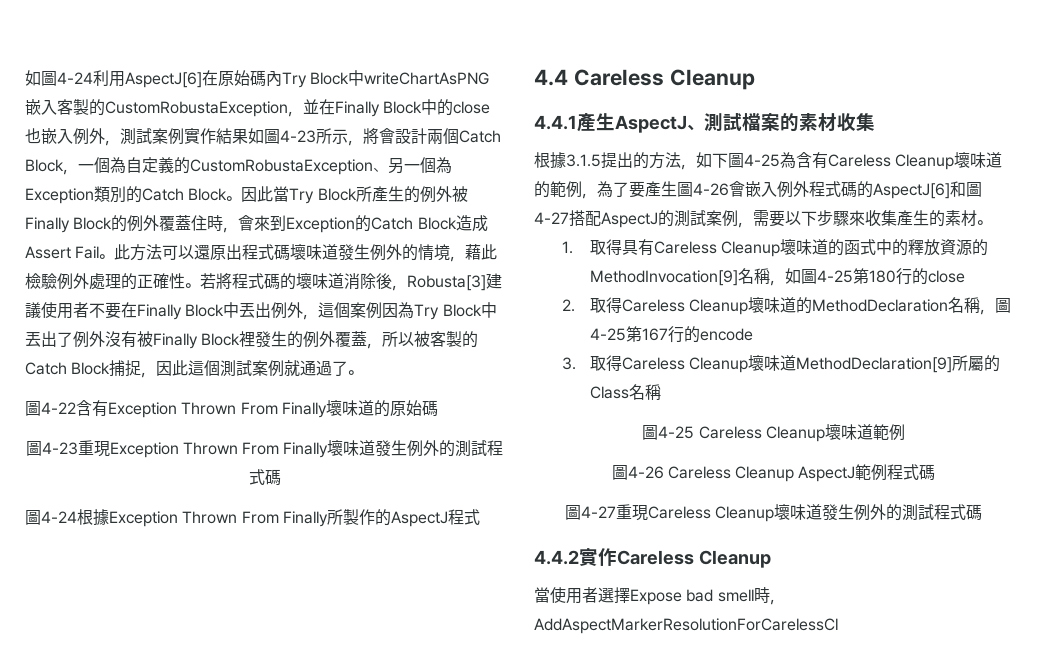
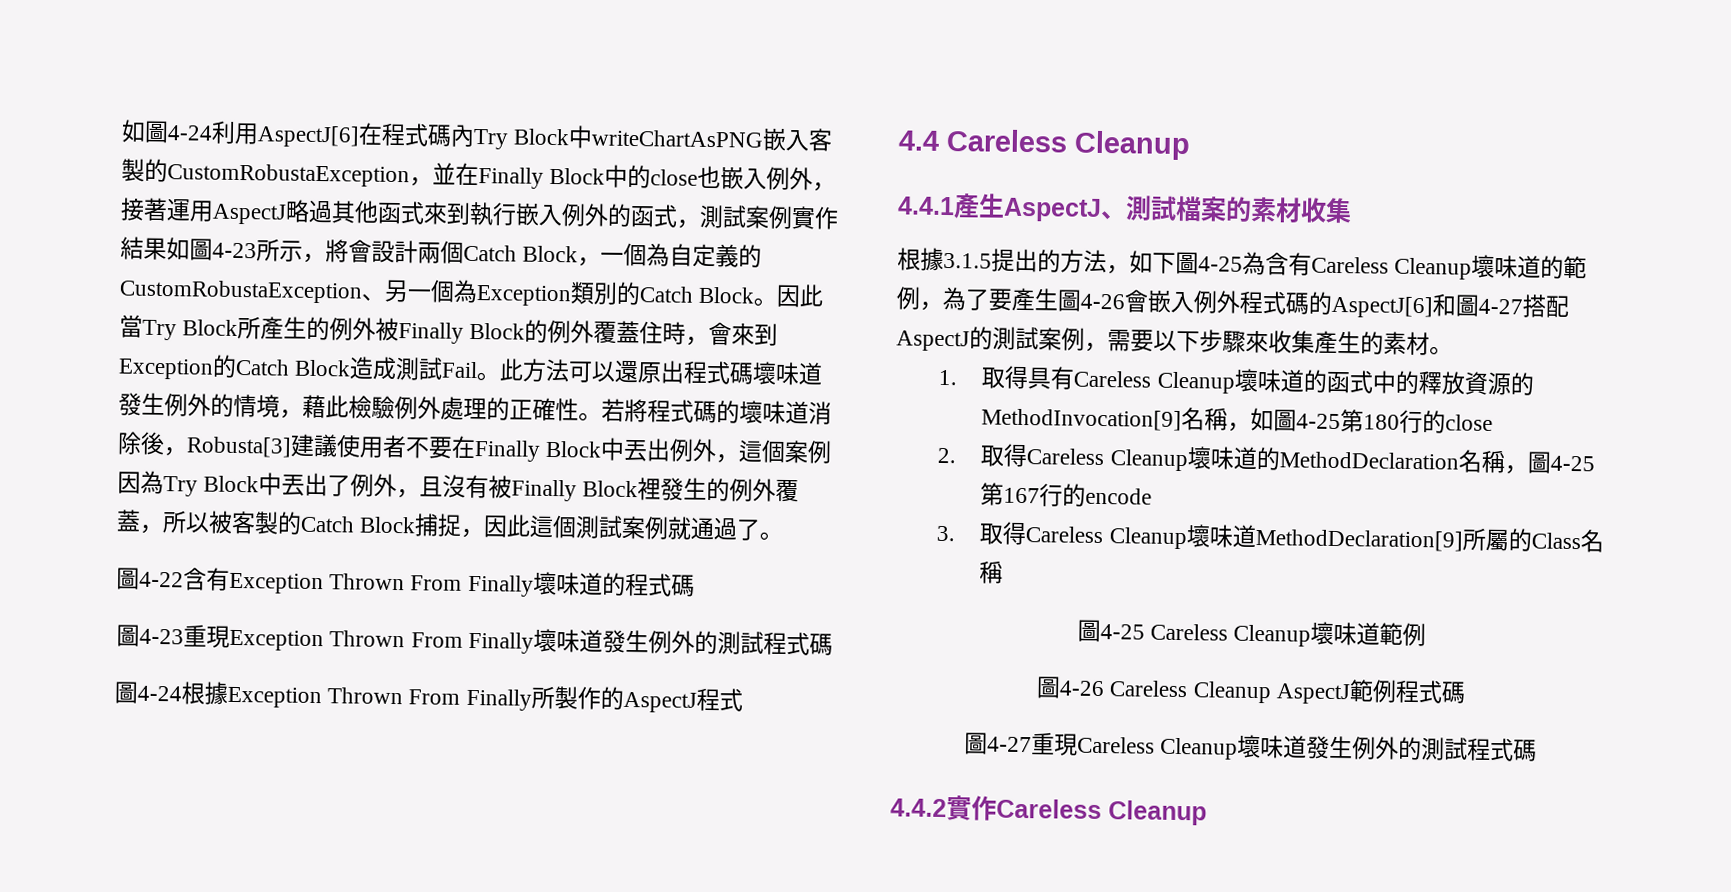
- 如圖4-24利用AspectJ[6]在原始碼內Try Block中writeChartAsPNG嵌入客製的CustomRobustaException，並在Finally Block中的close也嵌入例外，測試案例實作結果如圖4-23所示，將會設計兩個Catch Block，一個為自定義的CustomRobustaException、另一個為Exception類別的Catch Block。
+ 如圖4-24利用AspectJ[6]在程式碼內Try Block中writeChartAsPNG嵌入客製的CustomRobustaException，並在Finally Block中的close也嵌入例外，接著運用AspectJ略過其他函式來到執行嵌入例外的函式，測試案例實作結果如圖4-23所示，將會設計兩個Catch Block，一個為自定義的CustomRobustaException、另一個為Exception類別的Catch Block。
- 因此當Try Block所產生的例外被Finally Block的例外覆蓋住時，會來到Exception的Catch Block造成Assert Fail。
+ 因此當Try Block所產生的例外被Finally Block的例外覆蓋住時，會來到Exception的Catch Block造成測試Fail。
- 若將程式碼的壞味道消除後，Robusta[3]建議使用者不要在Finally Block中丟出例外，這個案例因為Try Block中丟出了例外沒有被Finally Block裡發生的例外覆蓋，所以被客製的Catch Block捕捉，因此這個測試案例就通過了。
+ 若將程式碼的壞味道消除後，Robusta[3]建議使用者不要在Finally Block中丟出例外，這個案例因為Try Block中丟出了例外，且沒有被Finally Block裡發生的例外覆蓋，所以被客製的Catch Block捕捉，因此這個測試案例就通過了。
- 圖4-22含有Exception Thrown From Finally壞味道的原始碼
+ 圖4-22含有Exception Thrown From Finally壞味道的程式碼
- 當使用者選擇Expose bad smell時，AddAspectMarkerResolutionForCarelessCl

